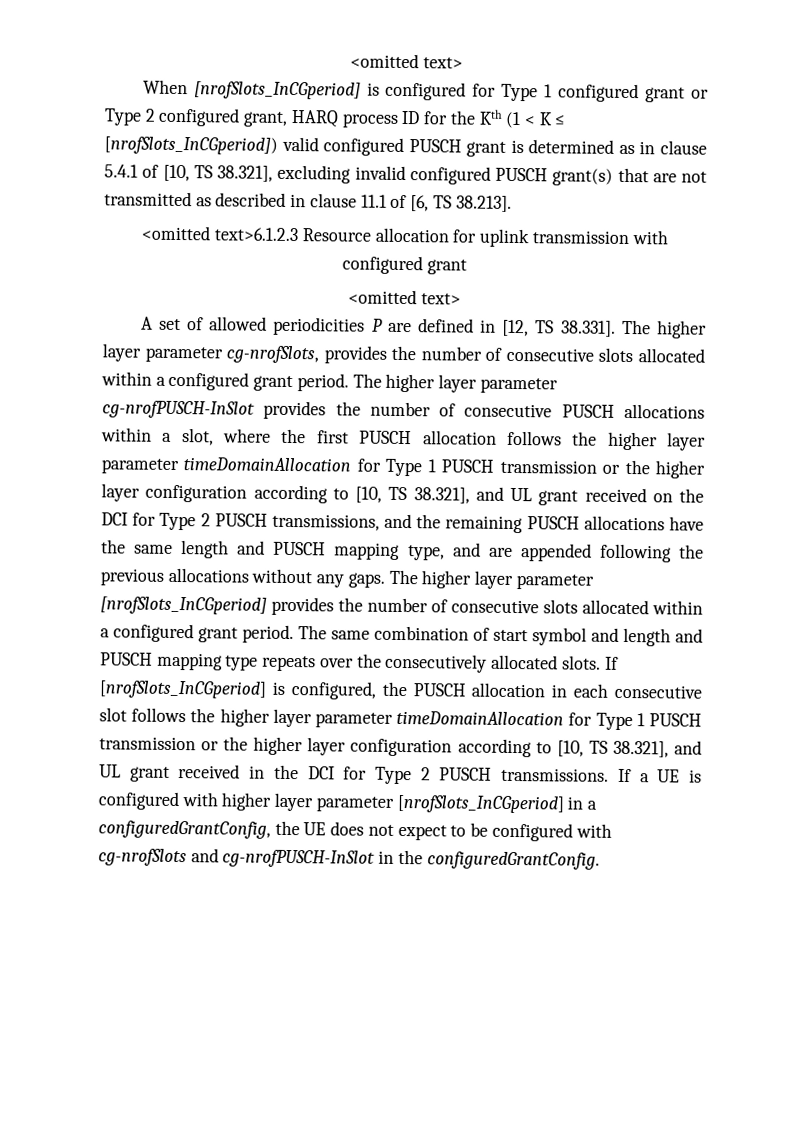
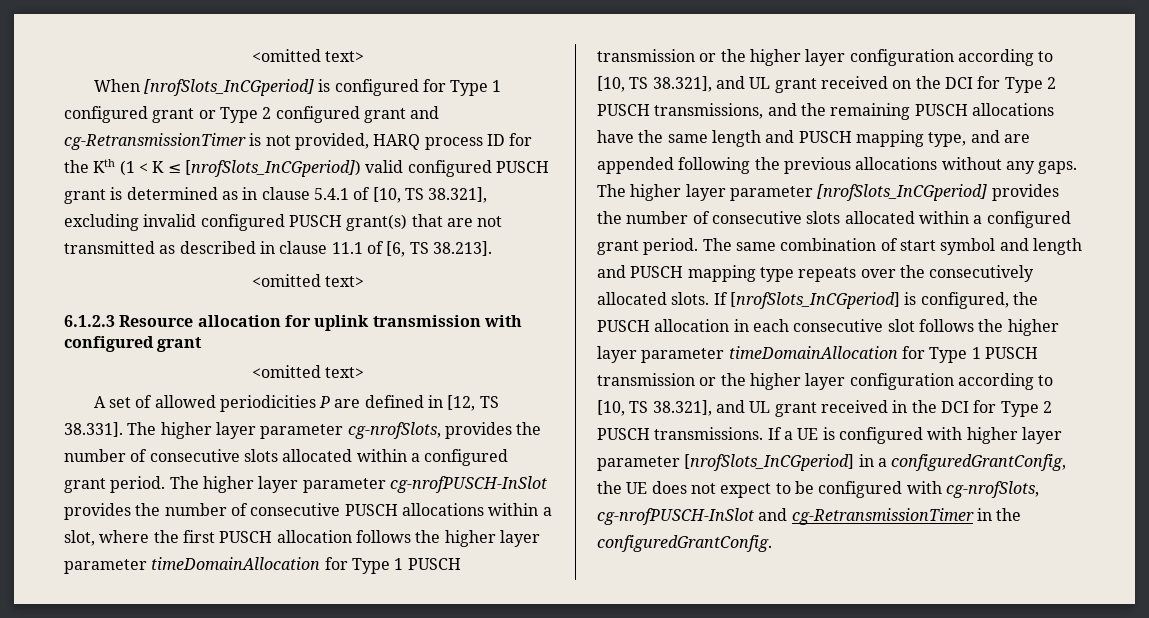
- When [nrofSlots_InCGperiod] is configured for Type 1 configured grant or Type 2 configured grant, HARQ process ID for the Kth (1 < K ≤ [nrofSlots_InCGperiod]) valid configured PUSCH grant is determined as in clause 5.4.1 of [10, TS 38.321], excluding invalid configured PUSCH grant(s) that are not transmitted as described in clause 11.1 of [6, TS 38.213].
- <omitted text>6.1.2.3 Resource allocation for uplink transmission with configured grant
+ When [nrofSlots_InCGperiod] is configured for Type 1 configured grant or Type 2 configured grant and cg-RetransmissionTimer is not provided, HARQ process ID for the Kth (1 < K ≤ [nrofSlots_InCGperiod]) valid configured PUSCH grant is determined as in clause 5.4.1 of [10, TS 38.321], excluding invalid configured PUSCH grant(s) that are not transmitted as described in clause 11.1 of [6, TS 38.213].
+ <omitted text>
+ 6.1.2.3 Resource allocation for uplink transmission with configured grant
- If a UE is configured with higher layer parameter [nrofSlots_InCGperiod] in a configuredGrantConfig, the UE does not expect to be configured with cg-nrofSlots and cg-nrofPUSCH-InSlot in the configuredGrantConfig.
+ If a UE is configured with higher layer parameter [nrofSlots_InCGperiod] in a configuredGrantConfig, the UE does not expect to be configured with cg-nrofSlots, cg-nrofPUSCH-InSlot and cg-RetransmissionTimer in the configuredGrantConfig.

